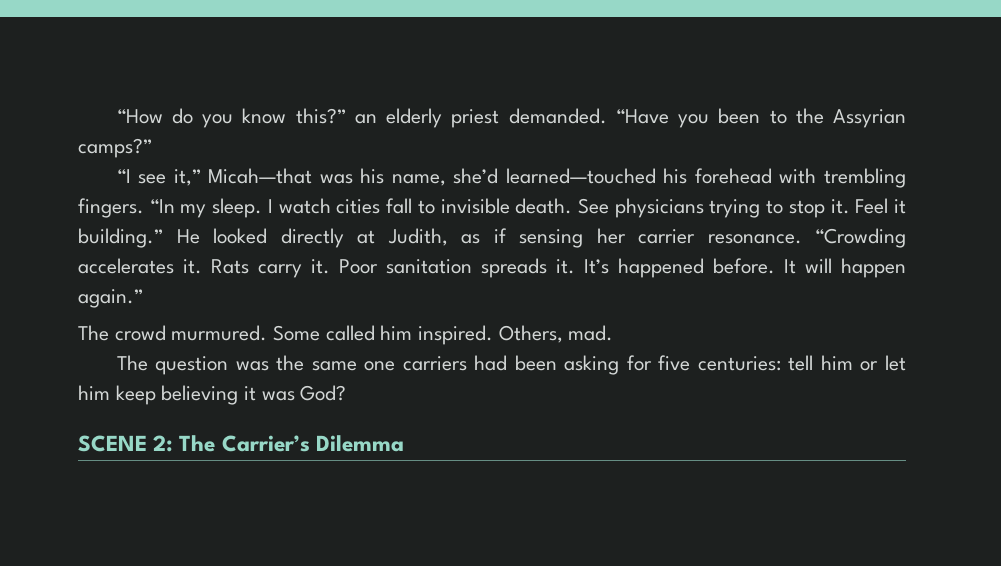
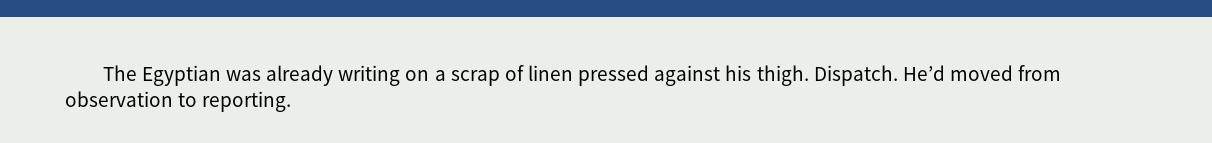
- “How do you know this?” an elderly priest demanded. “Have you been to the Assyrian camps?”
- “I see it,” Micah—that was his name, she’d learned—touched his forehead with trembling fingers. “In my sleep. I watch cities fall to invisible death. See physicians trying to stop it. Feel it building.” He looked directly at Judith, as if sensing her carrier resonance. “Crowding accelerates it. Rats carry it. Poor sanitation spreads it. It’s happened before. It will happen again.”
- The crowd murmured. Some called him inspired. Others, mad.
- The question was the same one carriers had been asking for five centuries: tell him or let him keep believing it was God?
- SCENE 2: The Carrier’s Dilemma
+ The Egyptian was already writing on a scrap of linen pressed against his thigh. Dispatch. He’d moved from observation to reporting.

